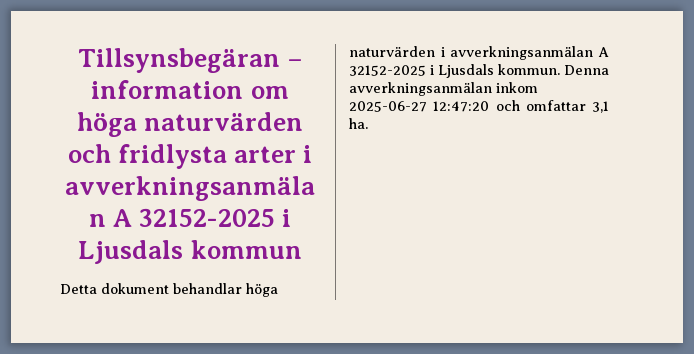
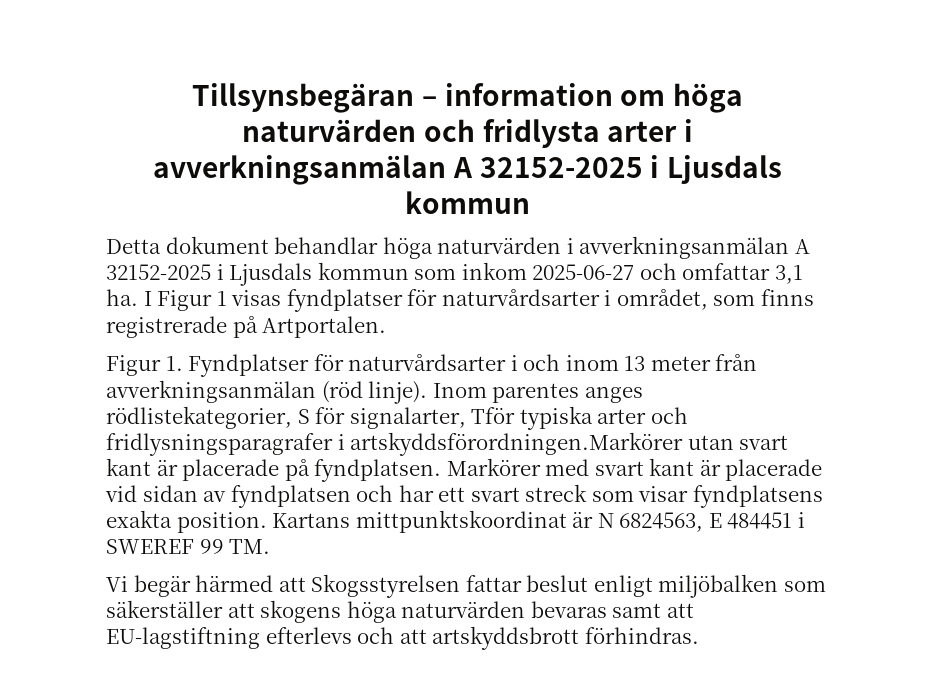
- Detta dokument behandlar höga naturvärden i avverkningsanmälan A 32152-2025 i Ljusdals kommun. Denna avverkningsanmälan inkom 2025-06-27 12:47:20 och omfattar 3,1 ha.
+ Detta dokument behandlar höga naturvärden i avverkningsanmälan A 32152-2025 i Ljusdals kommun som inkom 2025-06-27 och omfattar 3,1 ha.
+ I Figur 1 visas fyndplatser för naturvårdsarter i området, som finns registrerade på Artportalen.
+ Figur 1. Fyndplatser för naturvårdsarter i och inom 13 meter från avverkningsanmälan (röd linje). Inom parentes anges rödlistekategorier, S för signalarter, Tför typiska arter och fridlysningsparagrafer i artskyddsförordningen.Markörer utan svart kant är placerade på fyndplatsen. Markörer med svart kant är placerade vid sidan av fyndplatsen och har ett svart streck som visar fyndplatsens exakta position. Kartans mittpunktskoordinat är N 6824563, E 484451 i SWEREF 99 TM.
+ Vi begär härmed att Skogsstyrelsen fattar beslut enligt miljöbalken som säkerställer att skogens höga naturvärden bevaras samt att EU-lagstiftning efterlevs och att artskyddsbrott förhindras.

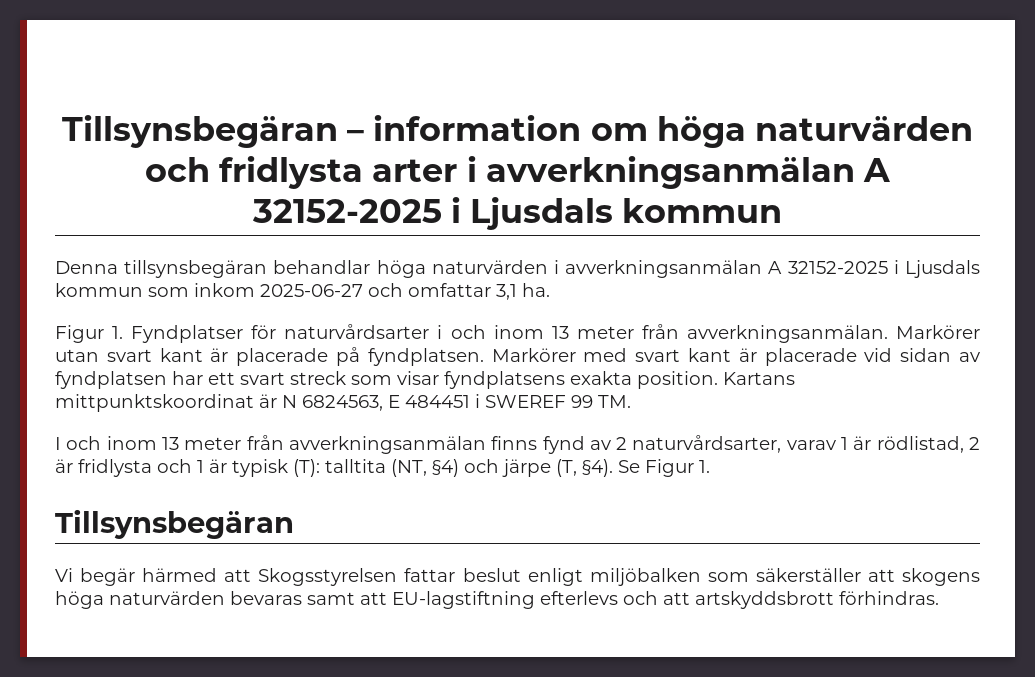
- Detta dokument behandlar höga naturvärden i avverkningsanmälan A 32152-2025 i Ljusdals kommun som inkom 2025-06-27 och omfattar 3,1 ha. I Figur 1 visas fyndplatser för naturvårdsarter i området, som finns registrerade på Artportalen.
+ Denna tillsynsbegäran behandlar höga naturvärden i avverkningsanmälan A 32152-2025 i Ljusdals kommun som inkom 2025-06-27 och omfattar 3,1 ha.
- Figur 1. Fyndplatser för naturvårdsarter i och inom 13 meter från avverkningsanmälan (röd linje). Inom parentes anges rödlistekategorier, S för signalarter, Tför typiska arter och fridlysningsparagrafer i artskyddsförordningen.Markörer utan svart kant är placerade på fyndplatsen.
+ Figur 1. Fyndplatser för naturvårdsarter i och inom 13 meter från avverkningsanmälan. Markörer utan svart kant är placerade på fyndplatsen.
- Markörer med svart kant är placerade vid sidan av fyndplatsen och har ett svart streck som visar fyndplatsens exakta position.
+ Markörer med svart kant är placerade vid sidan av fyndplatsen har ett svart streck som visar fyndplatsens exakta position.
+ I och inom 13 meter från avverkningsanmälan finns fynd av 2 naturvårdsarter, varav 1 är rödlistad, 2 är fridlysta och 1 är typisk (T): talltita (NT, §4) och järpe (T, §4). Se Figur 1.
+ Tillsynsbegäran

